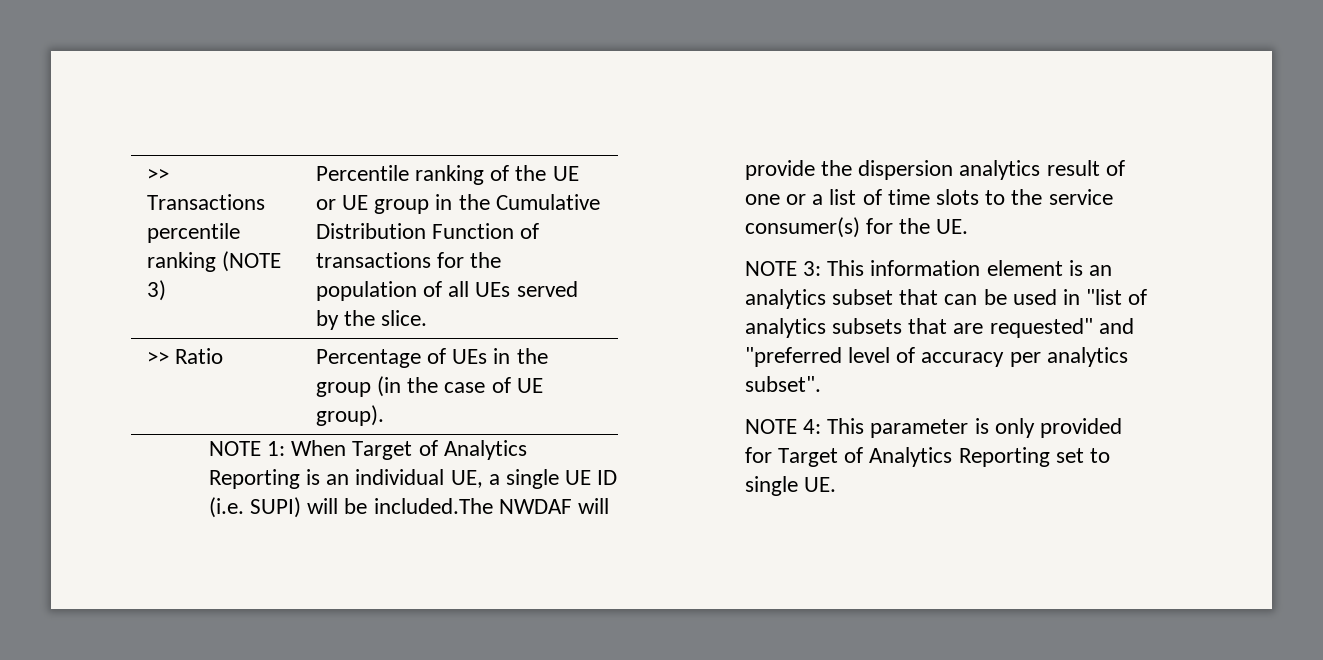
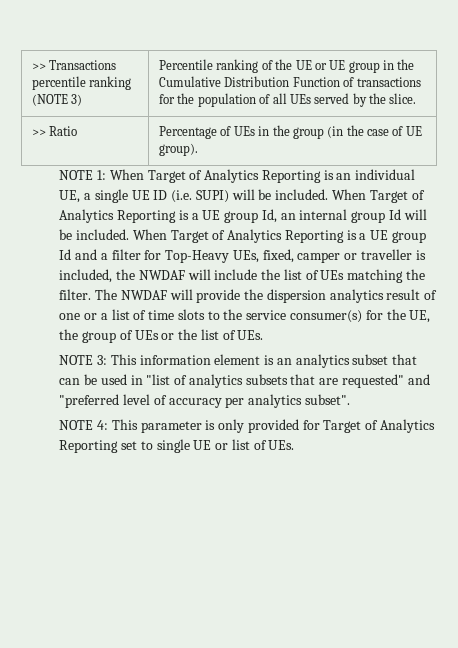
- NOTE 1: When Target of Analytics Reporting is an individual UE, a single UE ID (i.e. SUPI) will be included.The NWDAF will provide the dispersion analytics result of one or a list of time slots to the service consumer(s) for the UE.
+ NOTE 1: When Target of Analytics Reporting is an individual UE, a single UE ID (i.e. SUPI) will be included. When Target of Analytics Reporting is a UE group Id, an internal group Id will be included. When Target of Analytics Reporting is a UE group Id and a filter for Top-Heavy UEs, fixed, camper or traveller is included, the NWDAF will include the list of UEs matching the filter. The NWDAF will provide the dispersion analytics result of one or a list of time slots to the service consumer(s) for the UE, the group of UEs or the list of UEs.
- NOTE 4: This parameter is only provided for Target of Analytics Reporting set to single UE.
+ NOTE 4: This parameter is only provided for Target of Analytics Reporting set to single UE or list of UEs.

